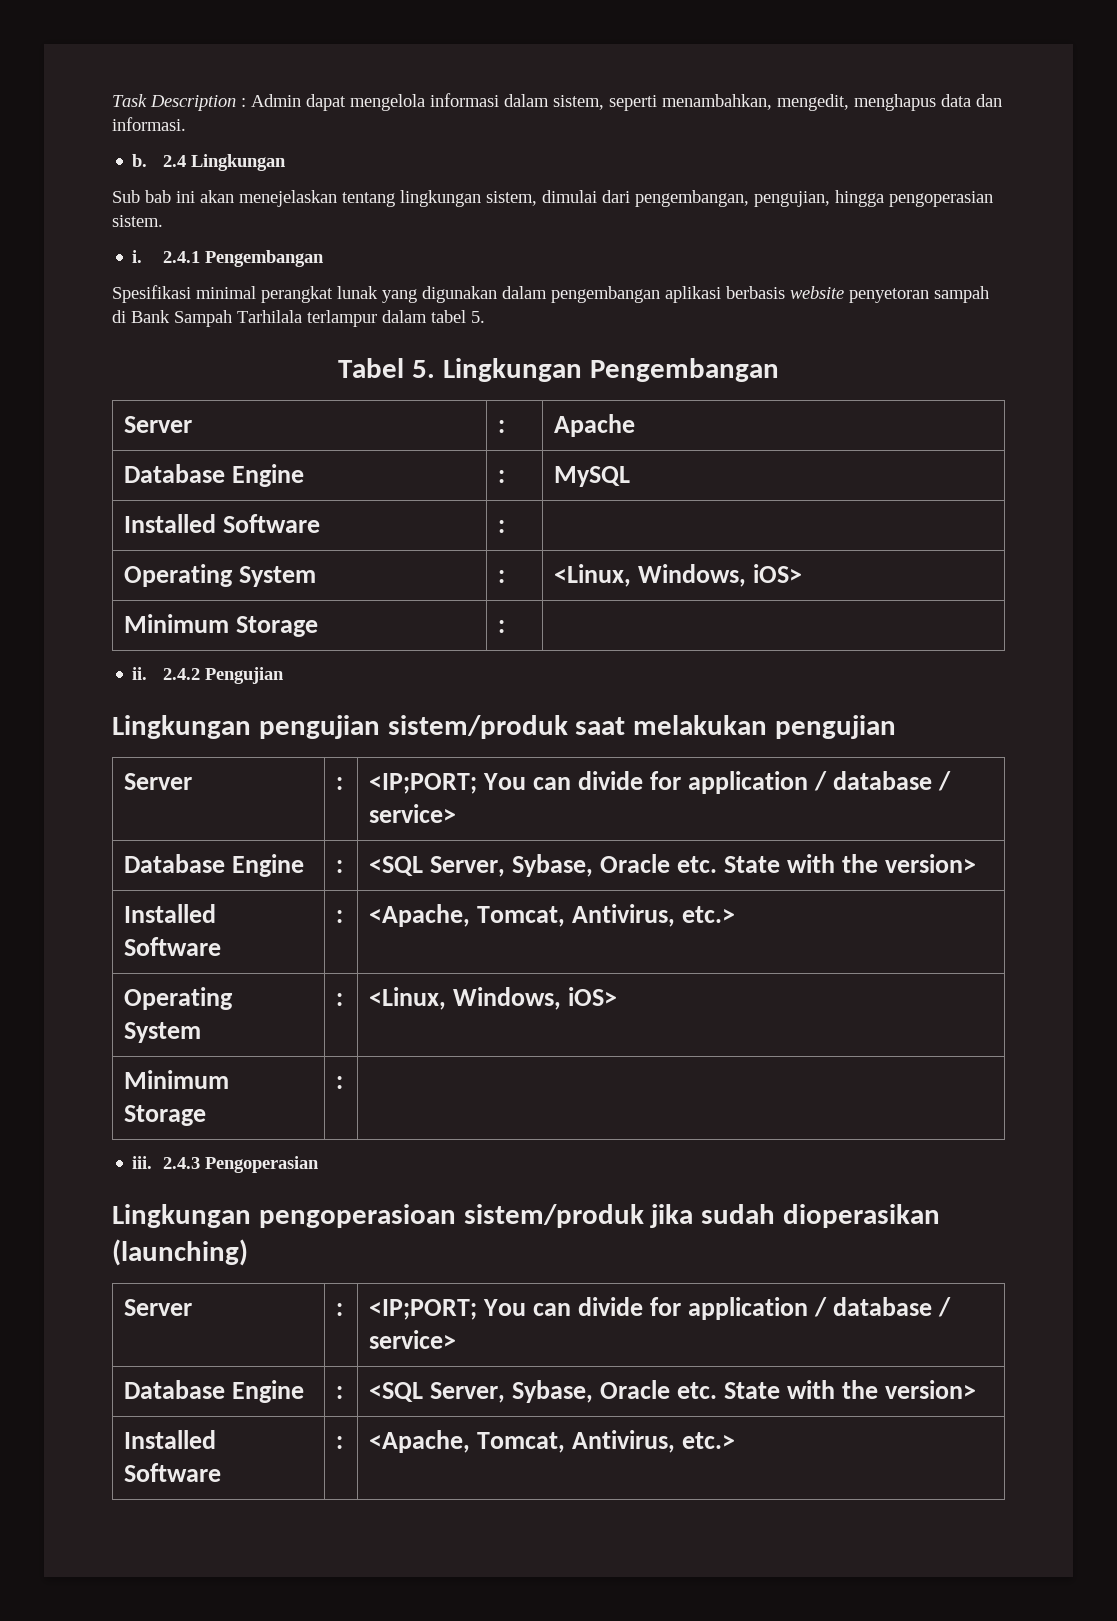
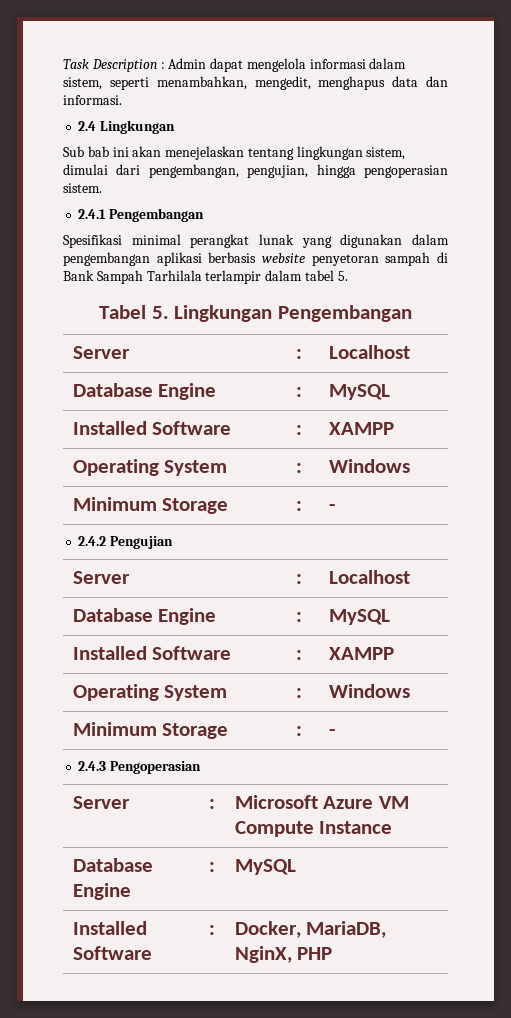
- b.
- i.
- Spesifikasi minimal perangkat lunak yang digunakan dalam pengembangan aplikasi berbasis website penyetoran sampah di Bank Sampah Tarhilala terlampur dalam tabel 5.
+ Spesifikasi minimal perangkat lunak yang digunakan dalam pengembangan aplikasi berbasis website penyetoran sampah di Bank Sampah Tarhilala terlampir dalam tabel 5.
  Tabel 5. Lingkungan Pengembangan
- Server | : | Apache
+ Server | : | Localhost
  Database Engine | : | MySQL
- Installed Software | : |
- Operating System | : | <Linux, Windows, iOS>
- Minimum Storage | : |
- ii. 2.4.2 Pengujian
- Lingkungan pengujian sistem/produk saat melakukan pengujian
- Server | : | <IP;PORT; You can divide for application / database / service>
- Database Engine | : | <SQL Server, Sybase, Oracle etc. State with the version>
- Installed Software | : | <Apache, Tomcat, Antivirus, etc.>
- Operating System | : | <Linux, Windows, iOS>
- Minimum Storage | : |
- iii. 2.4.3 Pengoperasian
+ Installed Software | : | XAMPP
+ Operating System | : | Windows
+ Minimum Storage | : | -
+ 2.4.2 Pengujian
+ Server | : | Localhost
+ Database Engine | : | MySQL
+ Installed Software | : | XAMPP
+ Operating System | : | Windows
+ Minimum Storage | : | -
+ 2.4.3 Pengoperasian
- Lingkungan pengoperasioan sistem/produk jika sudah dioperasikan (launching)
- Server | : | <IP;PORT; You can divide for application / database / service>
- Database Engine | : | <SQL Server, Sybase, Oracle etc. State with the version>
- Installed Software | : | <Apache, Tomcat, Antivirus, etc.>
+ Server | : | Microsoft Azure VM Compute Instance
+ Database Engine | : | MySQL
+ Installed Software | : | Docker, MariaDB, NginX, PHP

